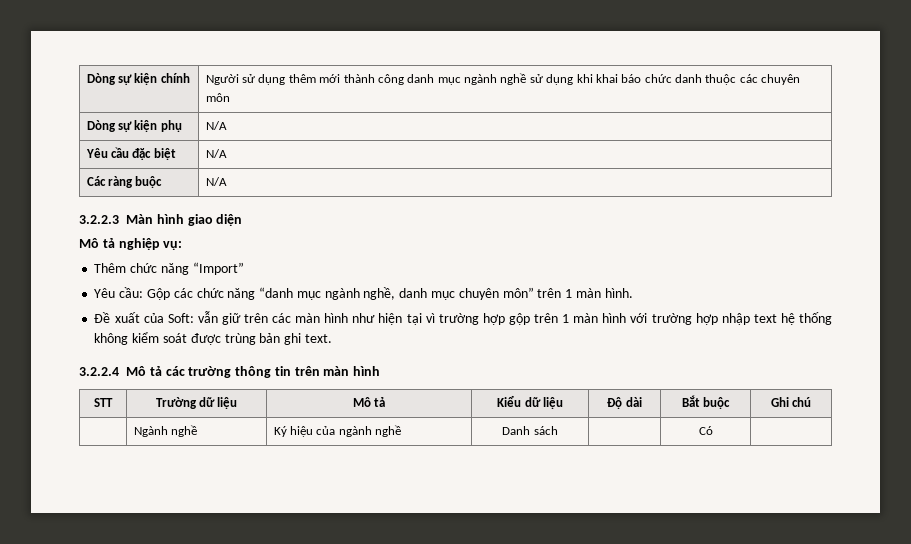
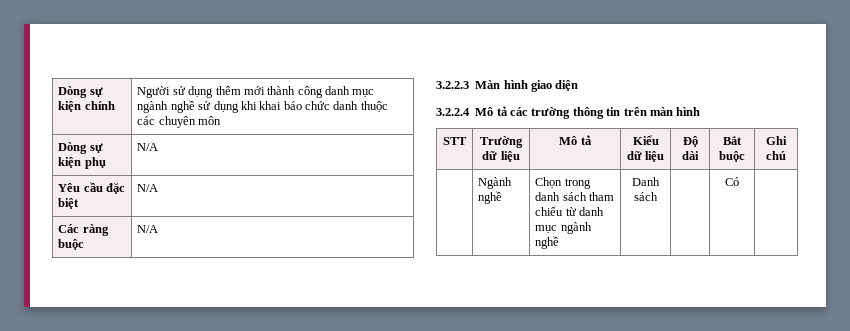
- Mô tả nghiệp vụ:
- Thêm chức năng “Import”
- Yêu cầu: Gộp các chức năng “danh mục ngành nghề, danh mục chuyên môn” trên 1 màn hình.
- Đề xuất của Soft: vẫn giữ trên các màn hình như hiện tại vì trường hợp gộp trên 1 màn hình với trường hợp nhập text hệ thống không kiểm soát được trùng bản ghi text.
- | Ngành nghề | Ký hiệu của ngành nghề | Danh sách | | Có |
+ | Ngành nghề | Chọn trong danh sách tham chiếu từ danh mục ngành nghề | Danh sách | | Có |

